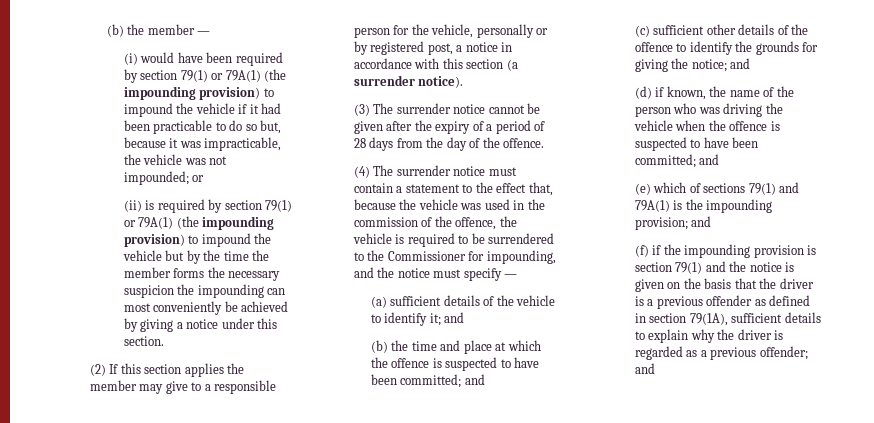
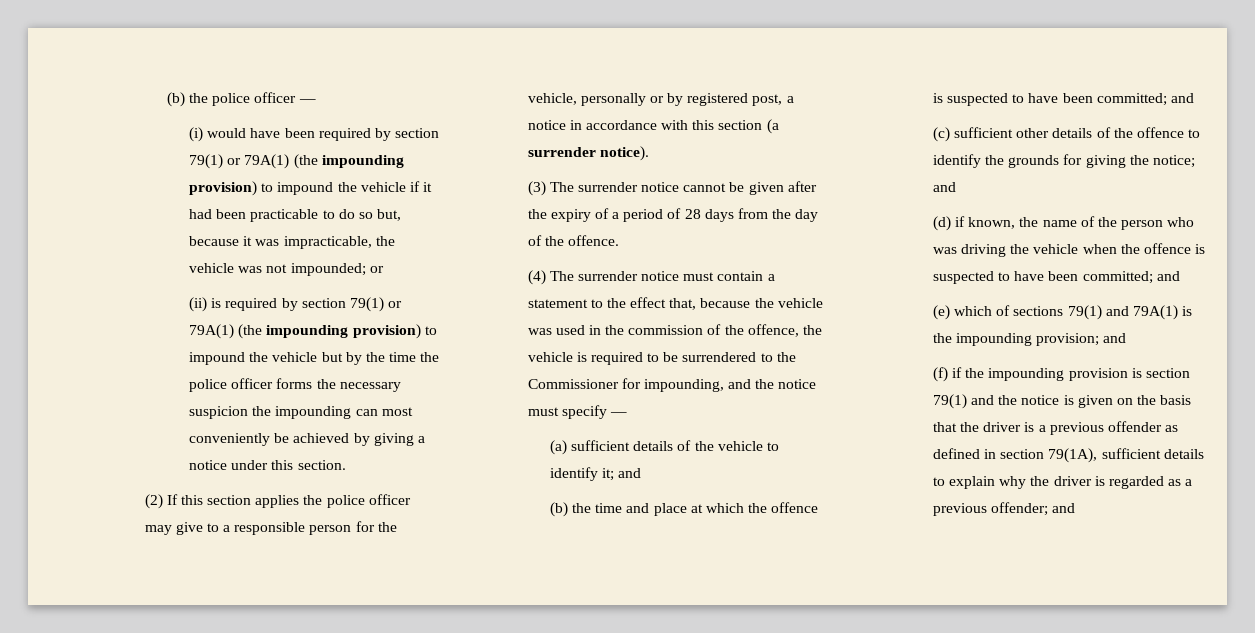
- (b) the member —
+ (b) the police officer —
- (ii) is required by section 79(1) or 79A(1) (the impounding provision) to impound the vehicle but by the time the member forms the necessary suspicion the impounding can most conveniently be achieved by giving a notice under this section.
+ (ii) is required by section 79(1) or 79A(1) (the impounding provision) to impound the vehicle but by the time the police officer forms the necessary suspicion the impounding can most conveniently be achieved by giving a notice under this section.
- (2) If this section applies the member may give to a responsible person for the vehicle, personally or by registered post, a notice in accordance with this section (a surrender notice).
+ (2) If this section applies the police officer may give to a responsible person for the vehicle, personally or by registered post, a notice in accordance with this section (a surrender notice).

